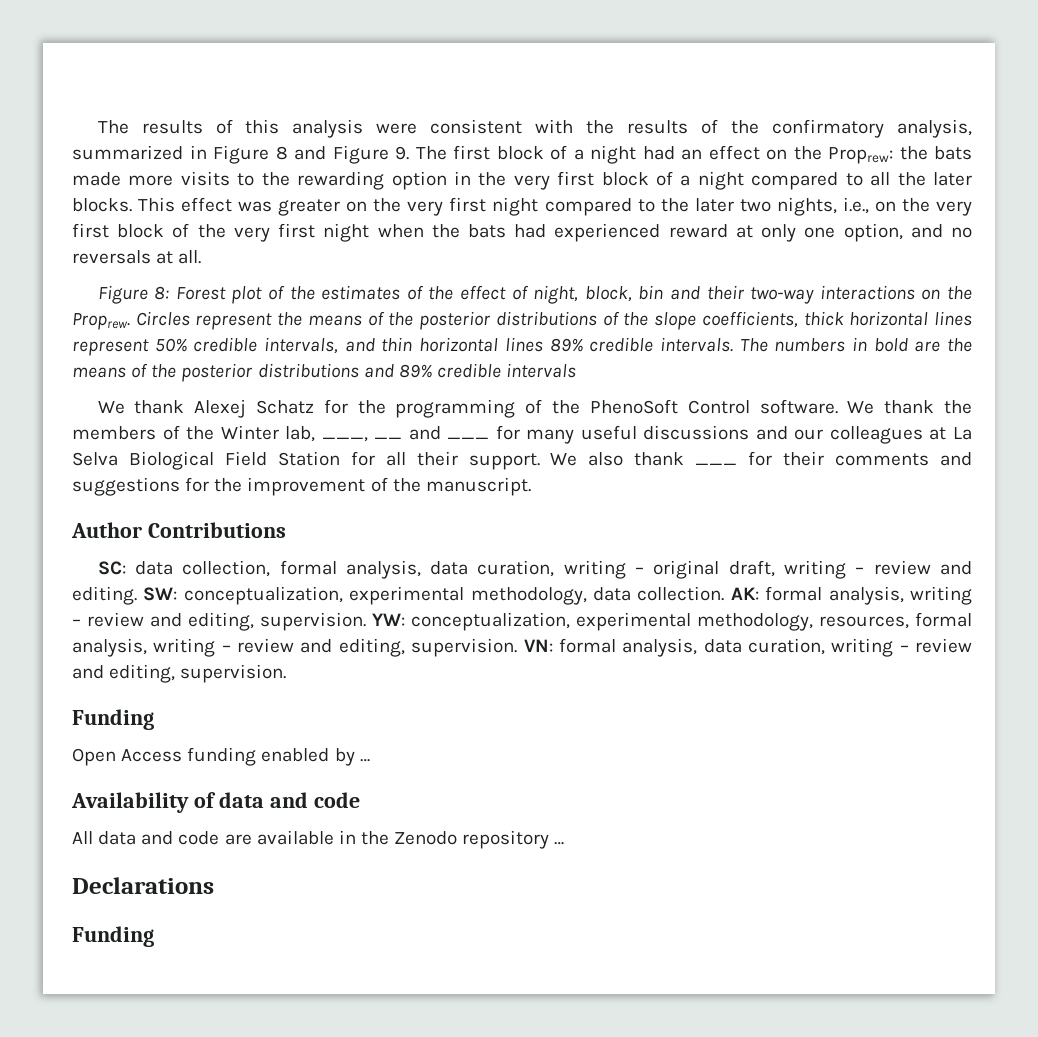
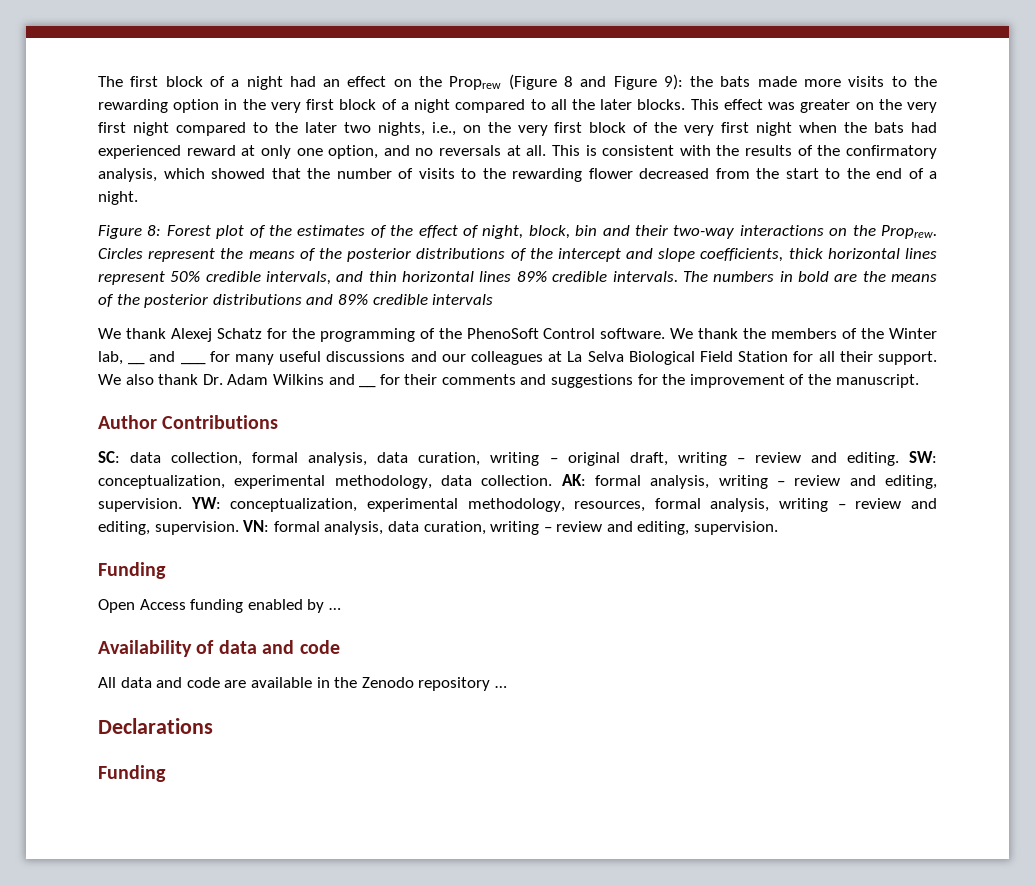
- The results of this analysis were consistent with the results of the confirmatory analysis, summarized in Figure 8 and Figure 9. The first block of a night had an effect on the Proprew: the bats made more visits to the rewarding option in the very first block of a night compared to all the later blocks.
+ The first block of a night had an effect on the Proprew (Figure 8 and Figure 9): the bats made more visits to the rewarding option in the very first block of a night compared to all the later blocks.
+ This is consistent with the results of the confirmatory analysis, which showed that the number of visits to the rewarding flower decreased from the start to the end of a night.
- Circles represent the means of the posterior distributions of the slope coefficients, thick horizontal lines represent 50% credible intervals, and thin horizontal lines 89% credible intervals.
+ Circles represent the means of the posterior distributions of the intercept and slope coefficients, thick horizontal lines represent 50% credible intervals, and thin horizontal lines 89% credible intervals.
- We thank the members of the Winter lab, ___, __ and ___ for many useful discussions and our colleagues at La Selva Biological Field Station for all their support.
+ We thank the members of the Winter lab, __ and ___ for many useful discussions and our colleagues at La Selva Biological Field Station for all their support.
- We also thank ___ for their comments and suggestions for the improvement of the manuscript.
+ We also thank Dr. Adam Wilkins and __ for their comments and suggestions for the improvement of the manuscript.

